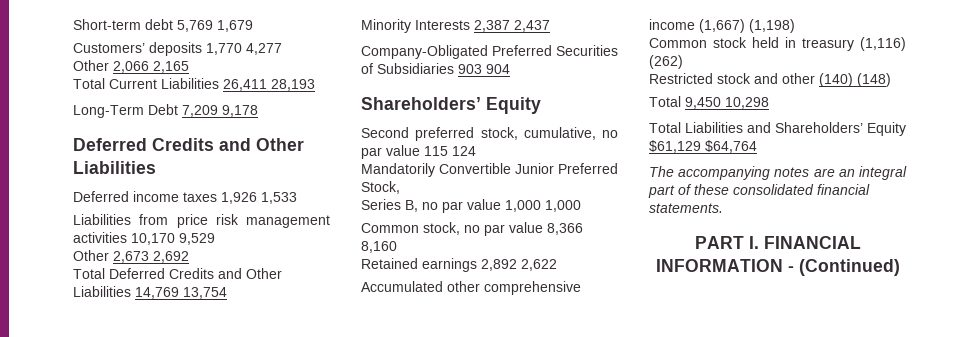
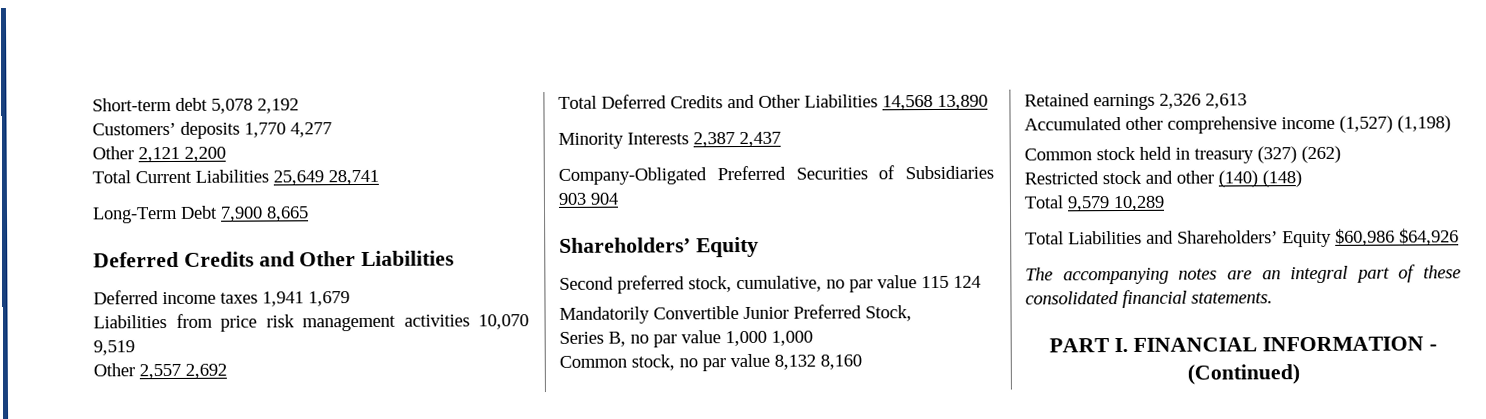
- Short-term debt 5,769 1,679
+ Short-term debt 5,078 2,192
- Other 2,066 2,165
+ Other 2,121 2,200
- Total Current Liabilities 26,411 28,193
+ Total Current Liabilities 25,649 28,741
- Long-Term Debt 7,209 9,178
+ Long-Term Debt 7,900 8,665
- Deferred income taxes 1,926 1,533
+ Deferred income taxes 1,941 1,679
- Liabilities from price risk management activities 10,170 9,529
- Other 2,673 2,692
+ Liabilities from price risk management activities 10,070 9,519
+ Other 2,557 2,692
- Total Deferred Credits and Other Liabilities 14,769 13,754
+ Total Deferred Credits and Other Liabilities 14,568 13,890
- Common stock, no par value 8,366 8,160
+ Common stock, no par value 8,132 8,160
- Retained earnings 2,892 2,622
+ Retained earnings 2,326 2,613
- Accumulated other comprehensive income (1,667) (1,198)
+ Accumulated other comprehensive income (1,527) (1,198)
- Common stock held in treasury (1,116) (262)
+ Common stock held in treasury (327) (262)
- Total 9,450 10,298
+ Total 9,579 10,289
- Total Liabilities and Shareholders’ Equity $61,129 $64,764
+ Total Liabilities and Shareholders’ Equity $60,986 $64,926

